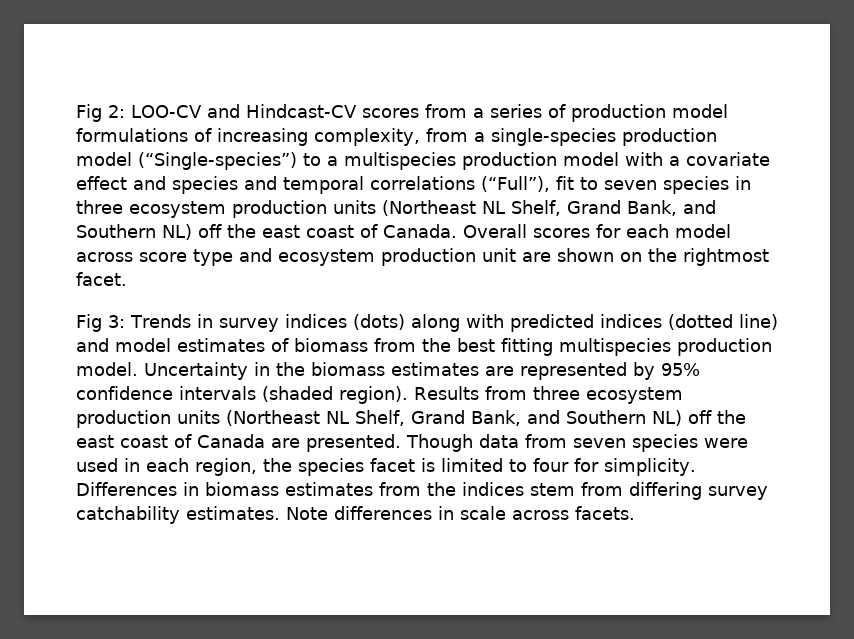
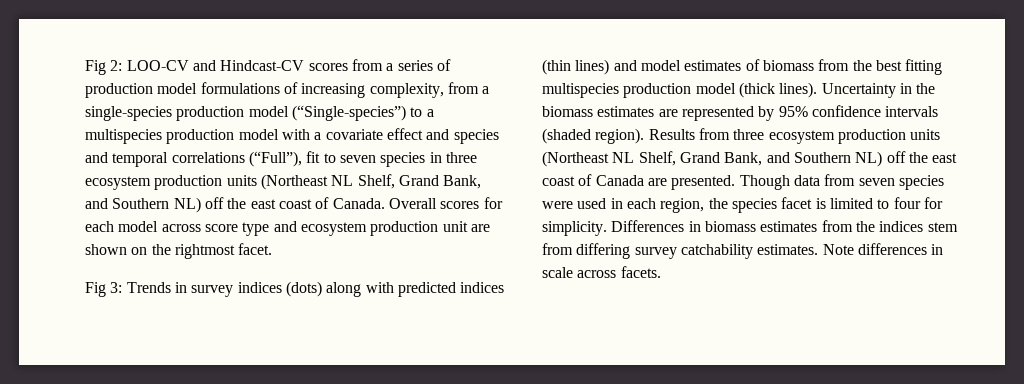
- Fig 3: Trends in survey indices (dots) along with predicted indices (dotted line) and model estimates of biomass from the best fitting multispecies production model.
+ Fig 3: Trends in survey indices (dots) along with predicted indices (thin lines) and model estimates of biomass from the best fitting multispecies production model (thick lines).

